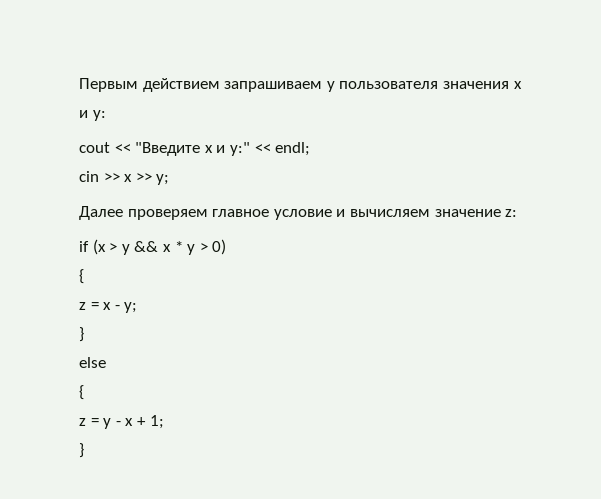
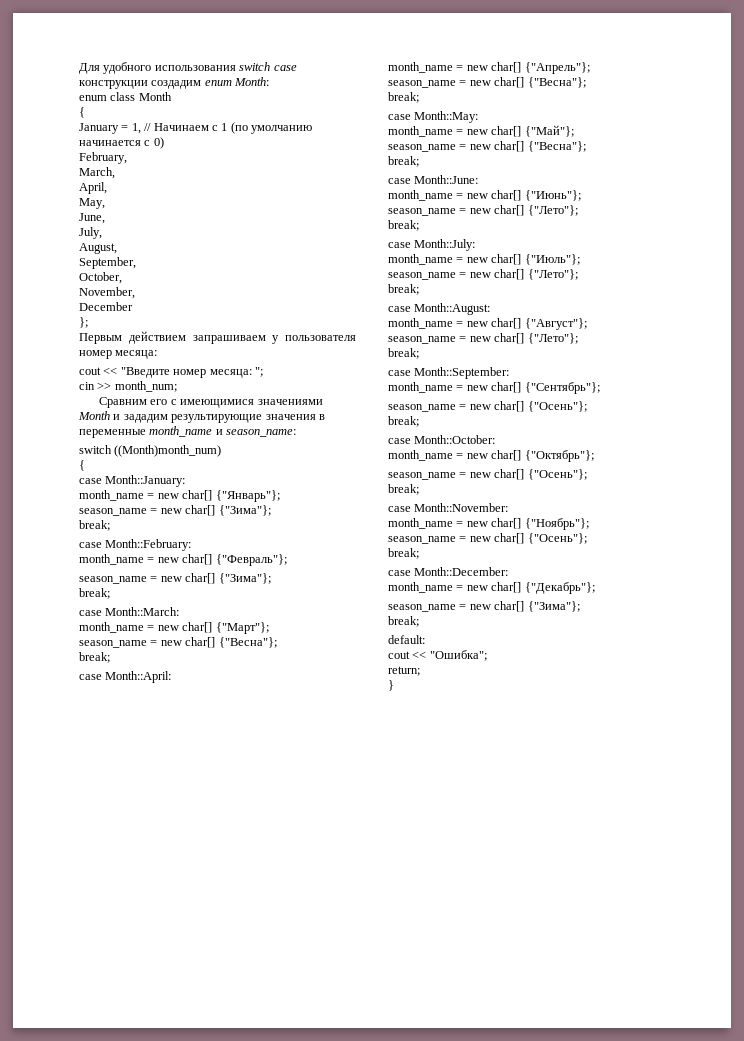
+ Для удобного использования switch case конструкции создадим enum Month:
+ enum class Month
+ {
+ January = 1, // Начинаем с 1 (по умолчанию начинается с 0)
+ February,
+ March,
+ April,
+ May,
+ June,
+ July,
+ August,
+ September,
+ October,
+ November,
+ December
+ };
- Первым действием запрашиваем у пользователя значения x и y:
+ Первым действием запрашиваем у пользователя номер месяца:
- cout << "Введите х и у:" << endl;
- cin >> x >> y;
- Далее проверяем главное условие и вычисляем значение z:
- if (x > y && x * y > 0)
+ cout << "Введите номер месяца: ";
+ cin >> month_num;
+ Сравним его с имеющимися значениями Month и зададим результирующие значения в переменные month_name и season_name:
+ switch ((Month)month_num)
  {
- z = x - y;
- }
- else
- {
- z = y - x + 1;
+ case Month::January:
+ month_name = new char[] {"Январь"};
+ season_name = new char[] {"Зима"};
+ break;
+ case Month::February:
+ month_name = new char[] {"Февраль"};
+ season_name = new char[] {"Зима"};
+ break;
+ case Month::March:
+ month_name = new char[] {"Март"};
+ season_name = new char[] {"Весна"};
+ break;
+ case Month::April:
+ month_name = new char[] {"Апрель"};
+ season_name = new char[] {"Весна"};
+ break;
+ case Month::May:
+ month_name = new char[] {"Май"};
+ season_name = new char[] {"Весна"};
+ break;
+ case Month::June:
+ month_name = new char[] {"Июнь"};
+ season_name = new char[] {"Лето"};
+ break;
+ case Month::July:
+ month_name = new char[] {"Июль"};
+ season_name = new char[] {"Лето"};
+ break;
+ case Month::August:
+ month_name = new char[] {"Август"};
+ season_name = new char[] {"Лето"};
+ break;
+ case Month::September:
+ month_name = new char[] {"Сентябрь"};
+ season_name = new char[] {"Осень"};
+ break;
+ case Month::October:
+ month_name = new char[] {"Октябрь"};
+ season_name = new char[] {"Осень"};
+ break;
+ case Month::November:
+ month_name = new char[] {"Ноябрь"};
+ season_name = new char[] {"Осень"};
+ break;
+ case Month::December:
+ month_name = new char[] {"Декабрь"};
+ season_name = new char[] {"Зима"};
+ break;
+ default:
+ cout << "Ошибка";
+ return;

